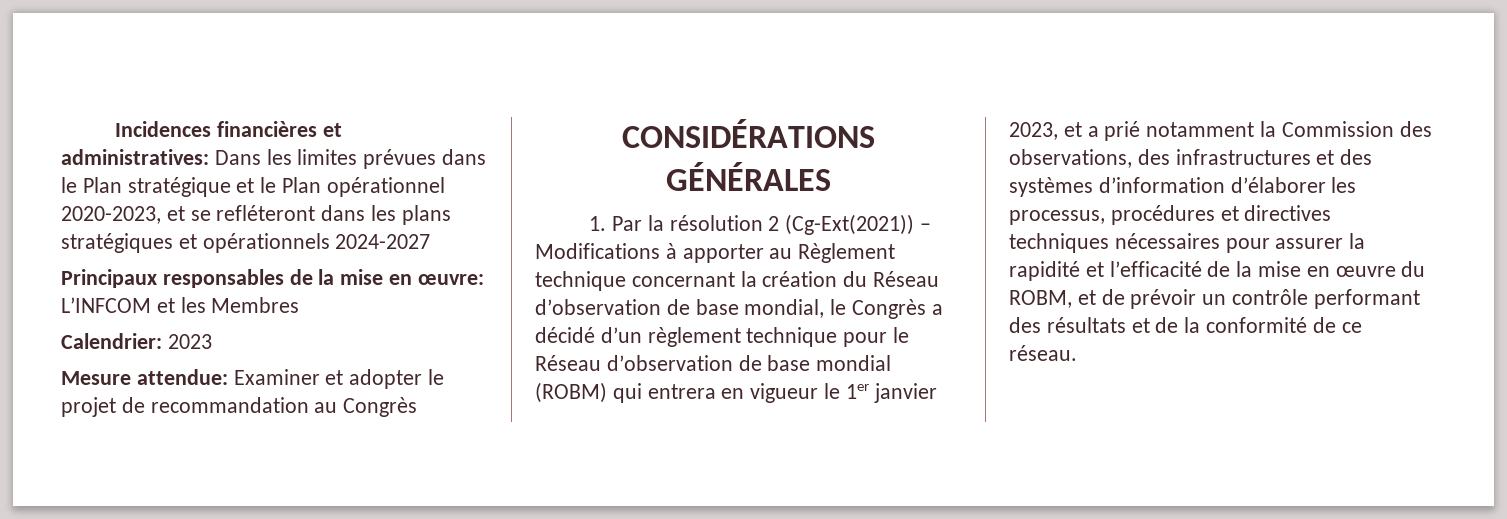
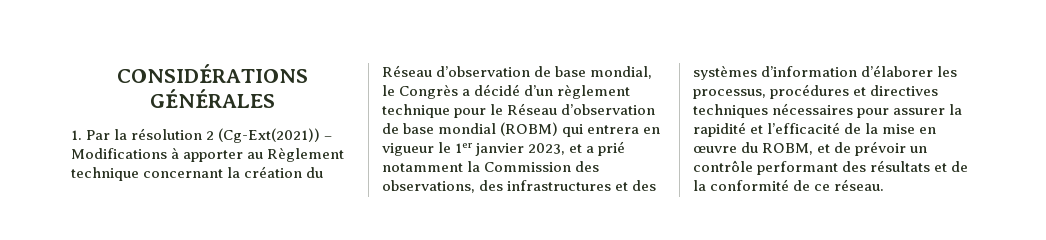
- Incidences financières et administratives: Dans les limites prévues dans le Plan stratégique et le Plan opérationnel 2020-2023, et se refléteront dans les plans stratégiques et opérationnels 2024-2027
- Principaux responsables de la mise en œuvre: L’INFCOM et les Membres
- Calendrier: 2023
- Mesure attendue: Examiner et adopter le projet de recommandation au Congrès

